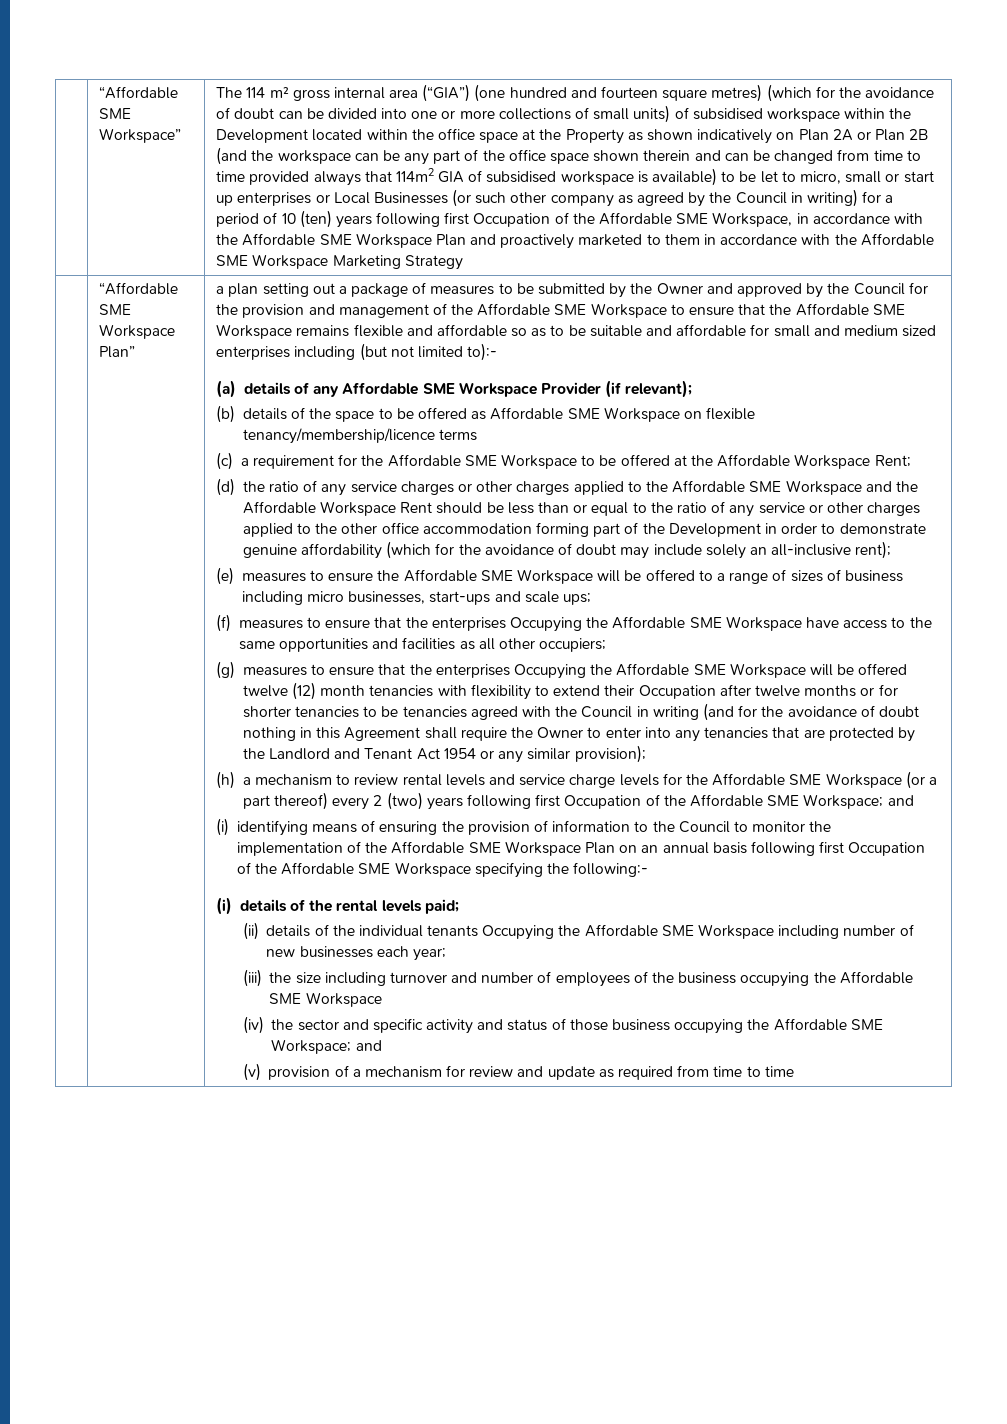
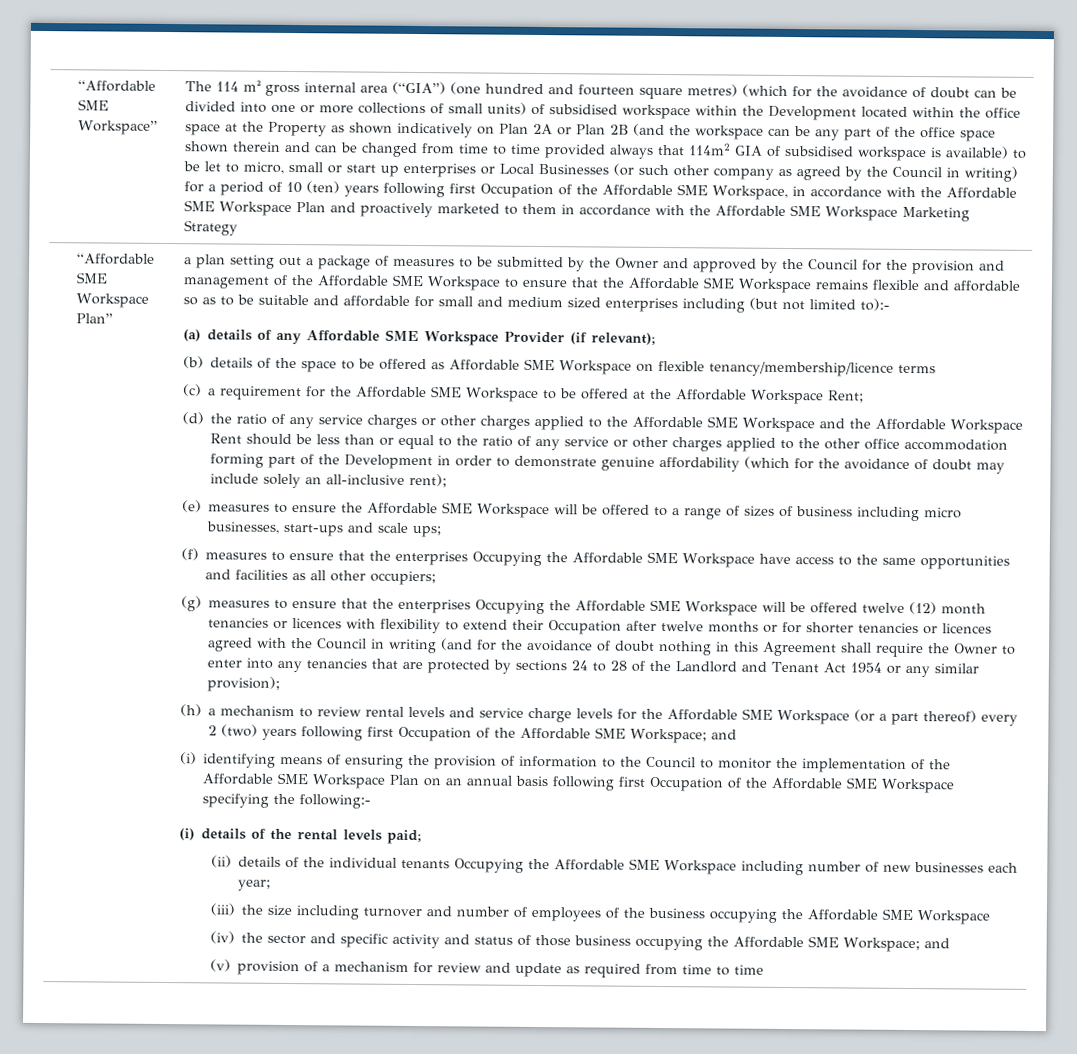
- (g) measures to ensure that the enterprises Occupying the Affordable SME Workspace will be offered twelve (12) month tenancies with flexibility to extend their Occupation after twelve months or for shorter tenancies to be tenancies agreed with the Council in writing (and for the avoidance of doubt nothing in this Agreement shall require the Owner to enter into any tenancies that are protected by the Landlord and Tenant Act 1954 or any similar provision);
+ (g) measures to ensure that the enterprises Occupying the Affordable SME Workspace will be offered twelve (12) month tenancies or licences with flexibility to extend their Occupation after twelve months or for shorter tenancies or licences agreed with the Council in writing (and for the avoidance of doubt nothing in this Agreement shall require the Owner to enter into any tenancies that are protected by sections 24 to 28 of the Landlord and Tenant Act 1954 or any similar provision);

